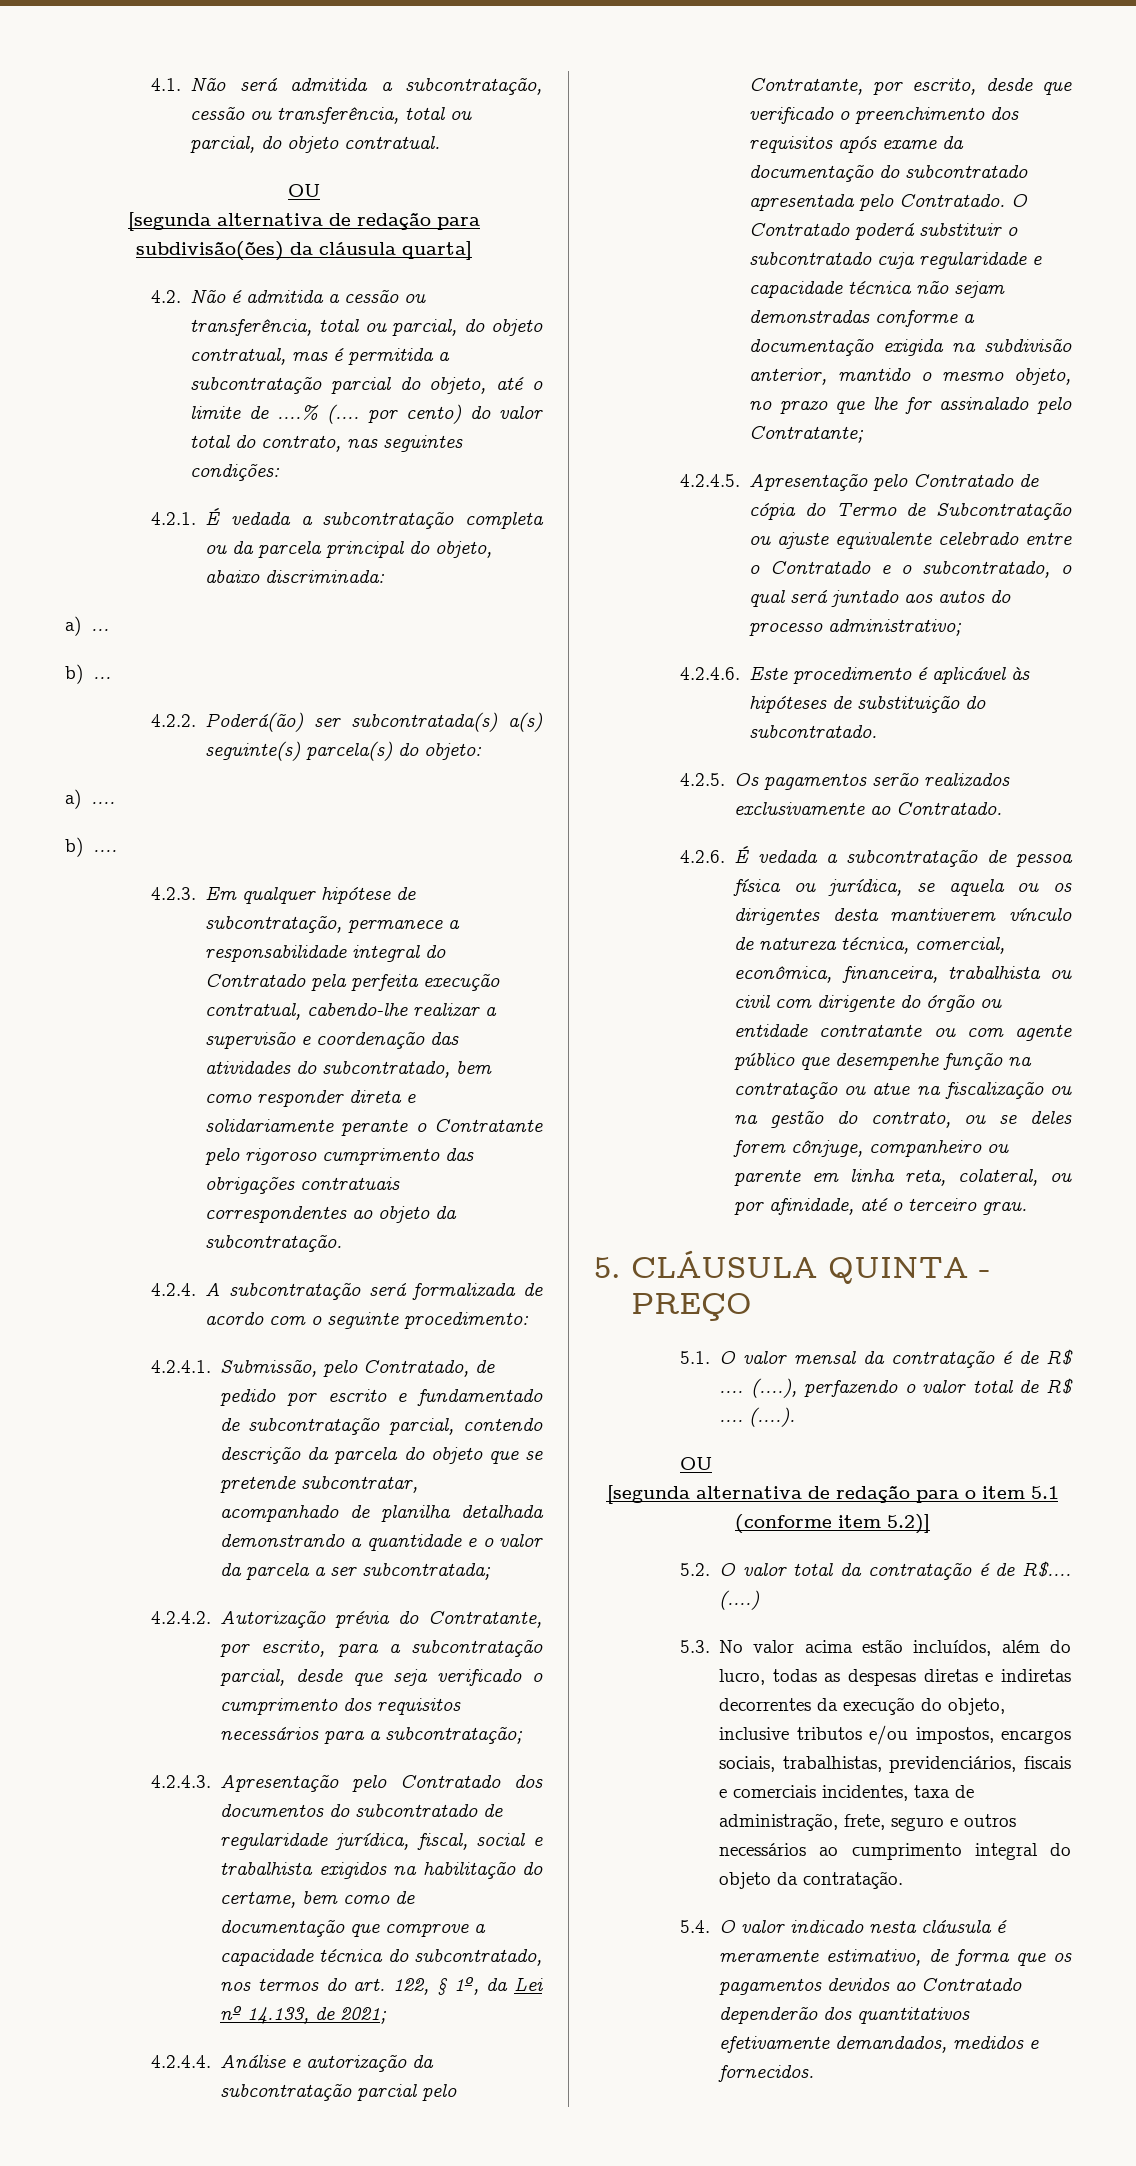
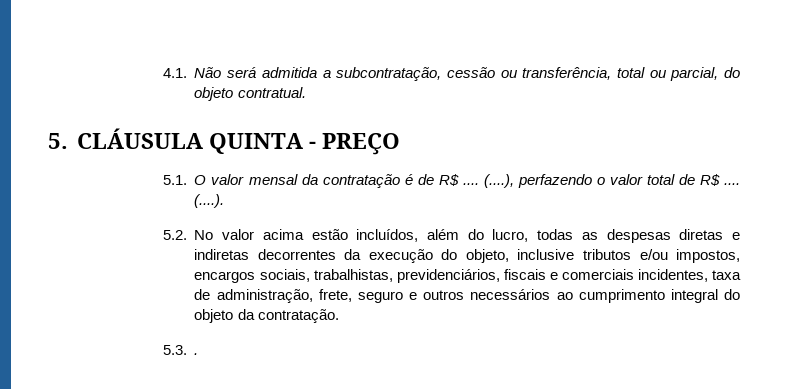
  4.1. Não será admitida a subcontratação, cessão ou transferência, total ou parcial, do objeto contratual.
- OU
- [segunda alternativa de redação para subdivisão(ões) da cláusula quarta]
- 4.2. Não é admitida a cessão ou transferência, total ou parcial, do objeto contratual, mas é permitida a subcontratação parcial do objeto, até o limite de ....% (.... por cento) do valor total do contrato, nas seguintes condições:
- 4.2.1. É vedada a subcontratação completa ou da parcela principal do objeto, abaixo discriminada:
- a) ...
- b) ...
- 4.2.2. Poderá(ão) ser subcontratada(s) a(s) seguinte(s) parcela(s) do objeto:
- a) ....
- b) ....
- 4.2.3. Em qualquer hipótese de subcontratação, permanece a responsabilidade integral do Contratado pela perfeita execução contratual, cabendo-lhe realizar a supervisão e coordenação das atividades do subcontratado, bem como responder direta e solidariamente perante o Contratante pelo rigoroso cumprimento das obrigações contratuais correspondentes ao objeto da subcontratação.
- 4.2.4. A subcontratação será formalizada de acordo com o seguinte procedimento:
- 4.2.4.1. Submissão, pelo Contratado, de pedido por escrito e fundamentado de subcontratação parcial, contendo descrição da parcela do objeto que se pretende subcontratar, acompanhado de planilha detalhada demonstrando a quantidade e o valor da parcela a ser subcontratada;
- 4.2.4.2. Autorização prévia do Contratante, por escrito, para a subcontratação parcial, desde que seja verificado o cumprimento dos requisitos necessários para a subcontratação;
- 4.2.4.3. Apresentação pelo Contratado dos documentos do subcontratado de regularidade jurídica, fiscal, social e trabalhista exigidos na habilitação do certame, bem como de documentação que comprove a capacidade técnica do subcontratado, nos termos do art. 122, § 1º, da Lei nº 14.133, de 2021;
- 4.2.4.4. Análise e autorização da subcontratação parcial pelo Contratante, por escrito, desde que verificado o preenchimento dos requisitos após exame da documentação do subcontratado apresentada pelo Contratado. O Contratado poderá substituir o subcontratado cuja regularidade e capacidade técnica não sejam demonstradas conforme a documentação exigida na subdivisão anterior, mantido o mesmo objeto, no prazo que lhe for assinalado pelo Contratante;
- 4.2.4.5. Apresentação pelo Contratado de cópia do Termo de Subcontratação ou ajuste equivalente celebrado entre o Contratado e o subcontratado, o qual será juntado aos autos do processo administrativo;
- 4.2.4.6. Este procedimento é aplicável às hipóteses de substituição do subcontratado.
- 4.2.5. Os pagamentos serão realizados exclusivamente ao Contratado.
- 4.2.6. É vedada a subcontratação de pessoa física ou jurídica, se aquela ou os dirigentes desta mantiverem vínculo de natureza técnica, comercial, econômica, financeira, trabalhista ou civil com dirigente do órgão ou entidade contratante ou com agente público que desempenhe função na contratação ou atue na fiscalização ou na gestão do contrato, ou se deles forem cônjuge, companheiro ou parente em linha reta, colateral, ou por afinidade, até o terceiro grau.
  (....).
- OU
- [segunda alternativa de redação para o item 5.1 (conforme item 5.2)]
- 5.2. O valor total da contratação é de R$.... (....)
- 5.3. No valor acima estão incluídos, além do lucro, todas as despesas diretas e indiretas decorrentes da execução do objeto, inclusive tributos e/ou impostos, encargos sociais, trabalhistas, previdenciários, fiscais e comerciais incidentes, taxa de administração, frete, seguro e outros necessários ao cumprimento integral do objeto da contratação.
+ 5.2. No valor acima estão incluídos, além do lucro, todas as despesas diretas e indiretas decorrentes da execução do objeto, inclusive tributos e/ou impostos, encargos sociais, trabalhistas, previdenciários, fiscais e comerciais incidentes, taxa de administração, frete, seguro e outros necessários ao cumprimento integral do objeto da contratação.
- 5.4. O valor indicado nesta cláusula é meramente estimativo, de forma que os pagamentos devidos ao Contratado dependerão dos quantitativos efetivamente demandados, medidos e fornecidos.
+ 5.3. .

